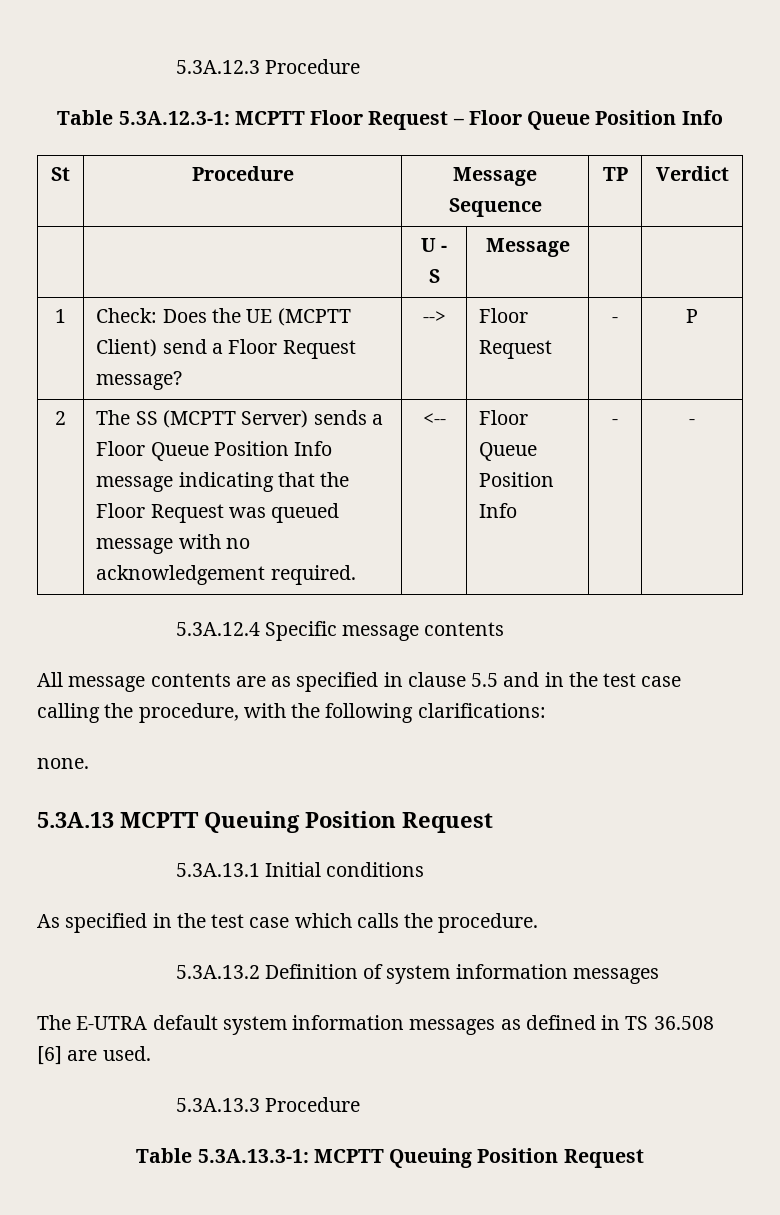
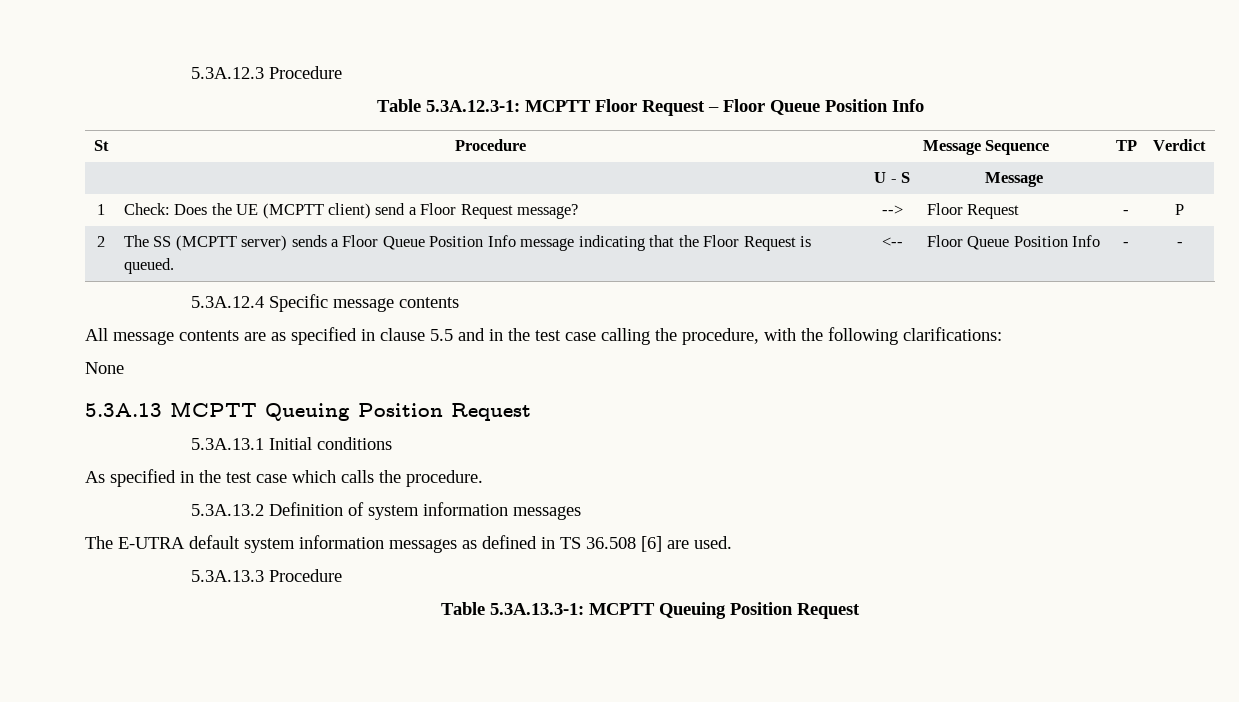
- 1 | Check: Does the UE (MCPTT Client) send a Floor Request message? | --> | Floor Request | - | P
+ 1 | Check: Does the UE (MCPTT client) send a Floor Request message? | --> | Floor Request | - | P
- 2 | The SS (MCPTT Server) sends a Floor Queue Position Info message indicating that the Floor Request was queued message with no acknowledgement required. | <-- | Floor Queue Position Info | - | -
+ 2 | The SS (MCPTT server) sends a Floor Queue Position Info message indicating that the Floor Request is queued. | <-- | Floor Queue Position Info | - | -
- none.
+ None

